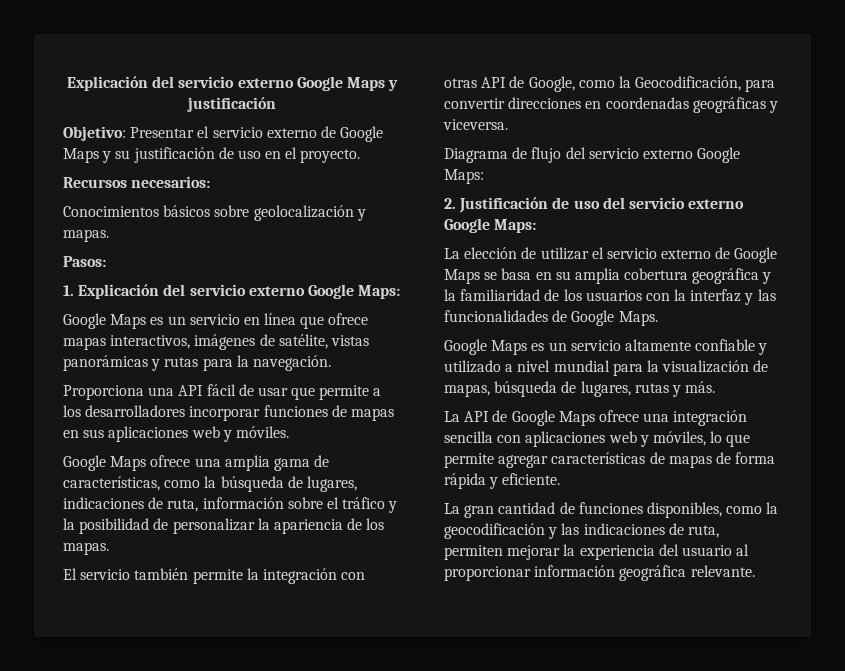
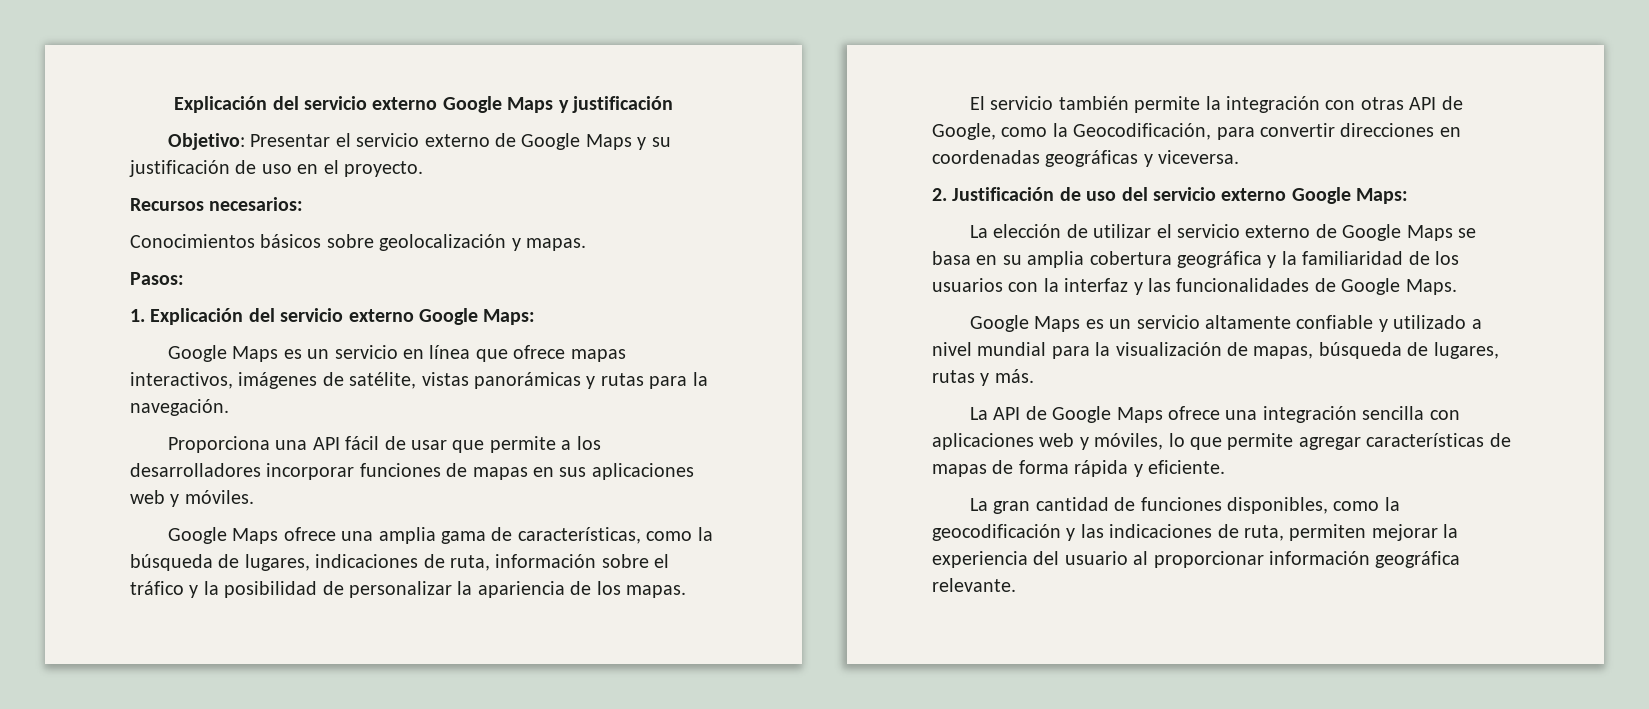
- Diagrama de flujo del servicio externo Google Maps:

